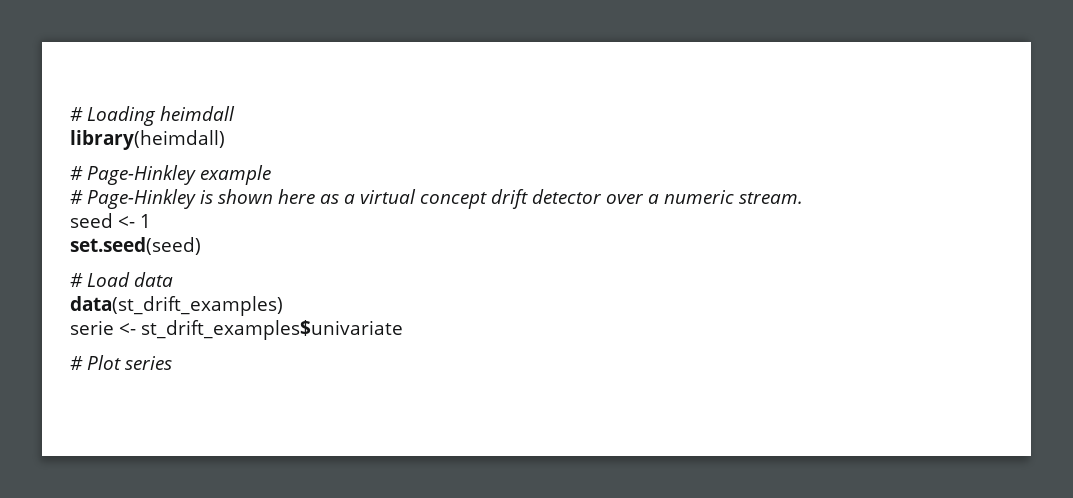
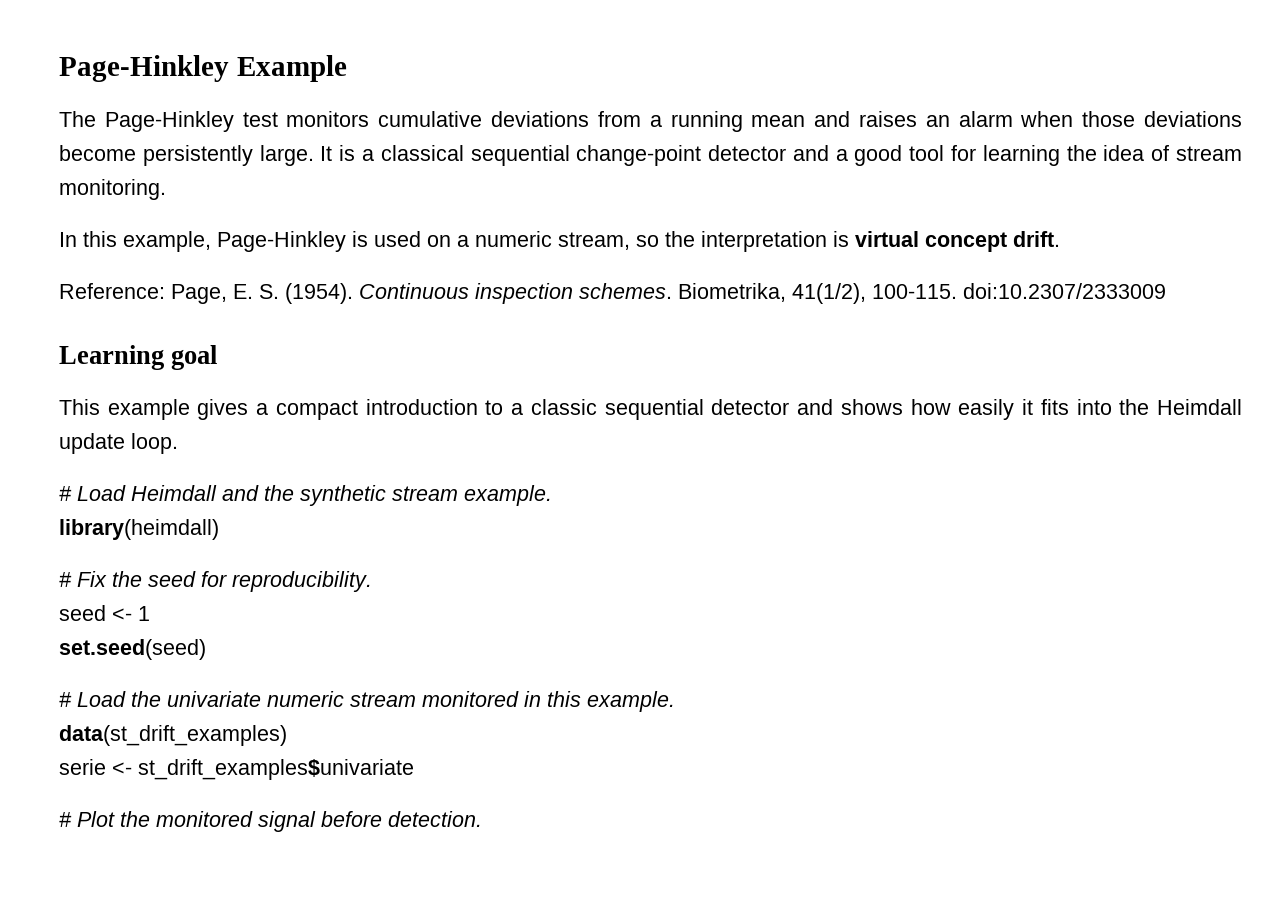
- # Loading heimdall
+ Page-Hinkley Example
+ The Page-Hinkley test monitors cumulative deviations from a running mean and raises an alarm when those deviations become persistently large. It is a classical sequential change-point detector and a good tool for learning the idea of stream monitoring.
+ In this example, Page-Hinkley is used on a numeric stream, so the interpretation is virtual concept drift.
+ Reference: Page, E. S. (1954). Continuous inspection schemes. Biometrika, 41(1/2), 100-115. doi:10.2307/2333009
+ Learning goal
+ This example gives a compact introduction to a classic sequential detector and shows how easily it fits into the Heimdall update loop.
+ # Load Heimdall and the synthetic stream example.
  library(heimdall)
- # Page-Hinkley example
- # Page-Hinkley is shown here as a virtual concept drift detector over a numeric stream.
+ # Fix the seed for reproducibility.
- # Load data
+ # Load the univariate numeric stream monitored in this example.
- # Plot series
+ # Plot the monitored signal before detection.

